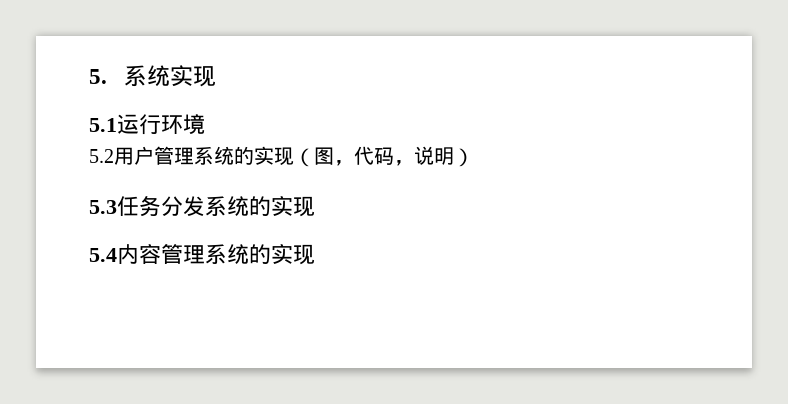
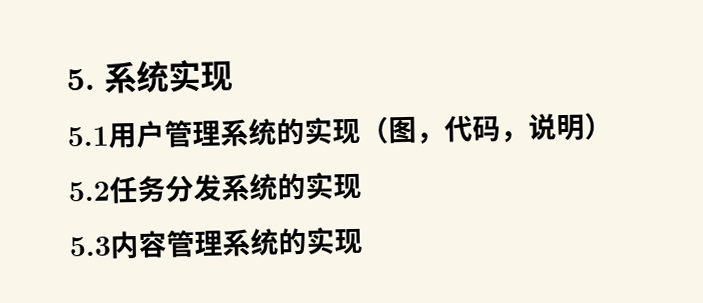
- 5.1运行环境
- 5.2用户管理系统的实现（图，代码，说明）
+ 5.1用户管理系统的实现（图，代码，说明）
- 5.3任务分发系统的实现
+ 5.2任务分发系统的实现
- 5.4内容管理系统的实现
+ 5.3内容管理系统的实现

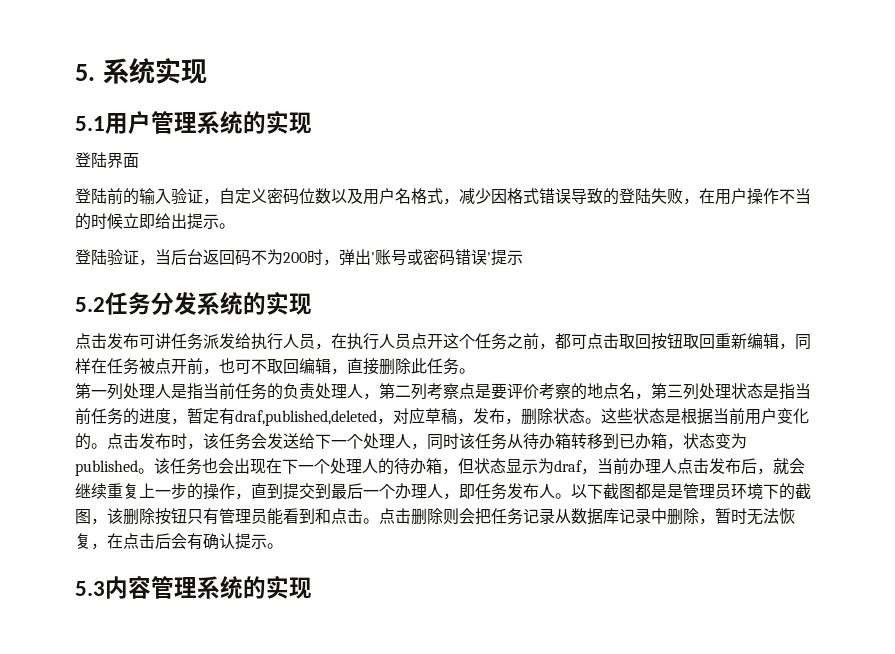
- 5.1用户管理系统的实现（图，代码，说明）
+ 5.1用户管理系统的实现
+ 登陆界面
+ 登陆前的输入验证，自定义密码位数以及用户名格式，减少因格式错误导致的登陆失败，在用户操作不当的时候立即给出提示。
+ 登陆验证，当后台返回码不为200时，弹出'账号或密码错误'提示
+ 点击发布可讲任务派发给执行人员，在执行人员点开这个任务之前，都可点击取回按钮取回重新编辑，同样在任务被点开前，也可不取回编辑，直接删除此任务。
+ 第一列处理人是指当前任务的负责处理人，第二列考察点是要评价考察的地点名，第三列处理状态是指当前任务的进度，暂定有draf,published,deleted，对应草稿，发布，删除状态。这些状态是根据当前用户变化的。点击发布时，该任务会发送给下一个处理人，同时该任务从待办箱转移到已办箱，状态变为published。该任务也会出现在下一个处理人的待办箱，但状态显示为draf，当前办理人点击发布后，就会继续重复上一步的操作，直到提交到最后一个办理人，即任务发布人。以下截图都是是管理员环境下的截图，该删除按钮只有管理员能看到和点击。点击删除则会把任务记录从数据库记录中删除，暂时无法恢复，在点击后会有确认提示。

